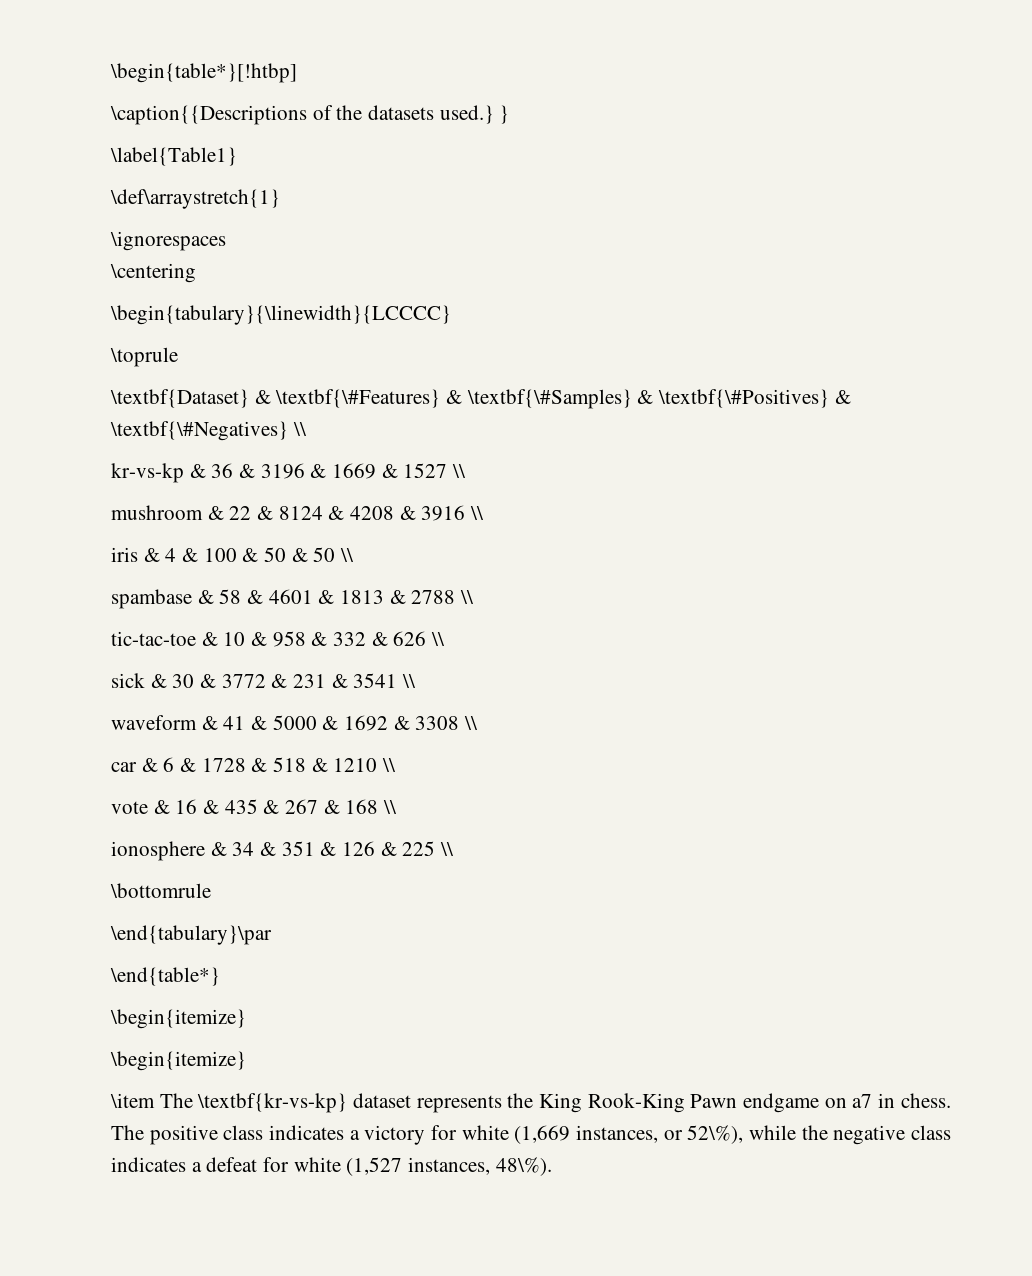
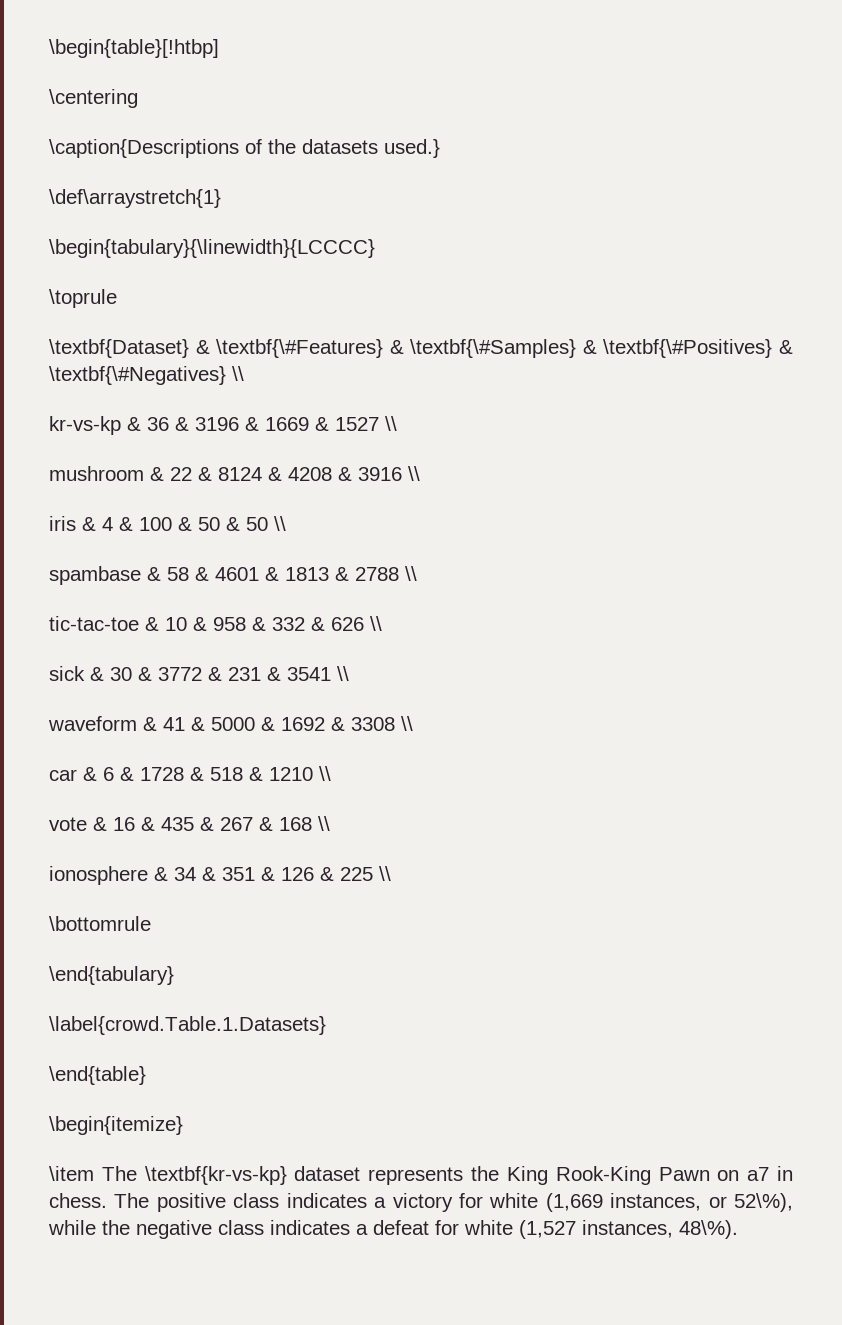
- \begin{table*}[!htbp]
- \caption{{Descriptions of the datasets used.} }
- \label{Table1}
+ \begin{table}[!htbp]
+ \centering
+ \caption{Descriptions of the datasets used.}
- \ignorespaces
- \centering
- \end{tabulary}\par
- \end{table*}
- \begin{itemize}
+ \end{tabulary}
+ \label{crowd.Table.1.Datasets}
+ \end{table}
- \item The \textbf{kr-vs-kp} dataset represents the King Rook-King Pawn endgame on a7 in chess.
+ \item The \textbf{kr-vs-kp} dataset represents the King Rook-King Pawn on a7 in chess.

